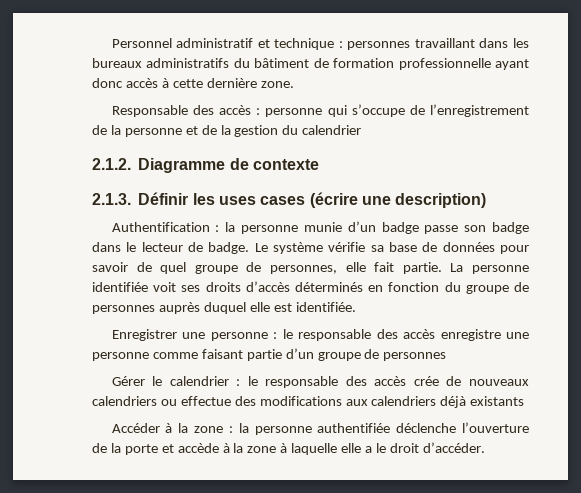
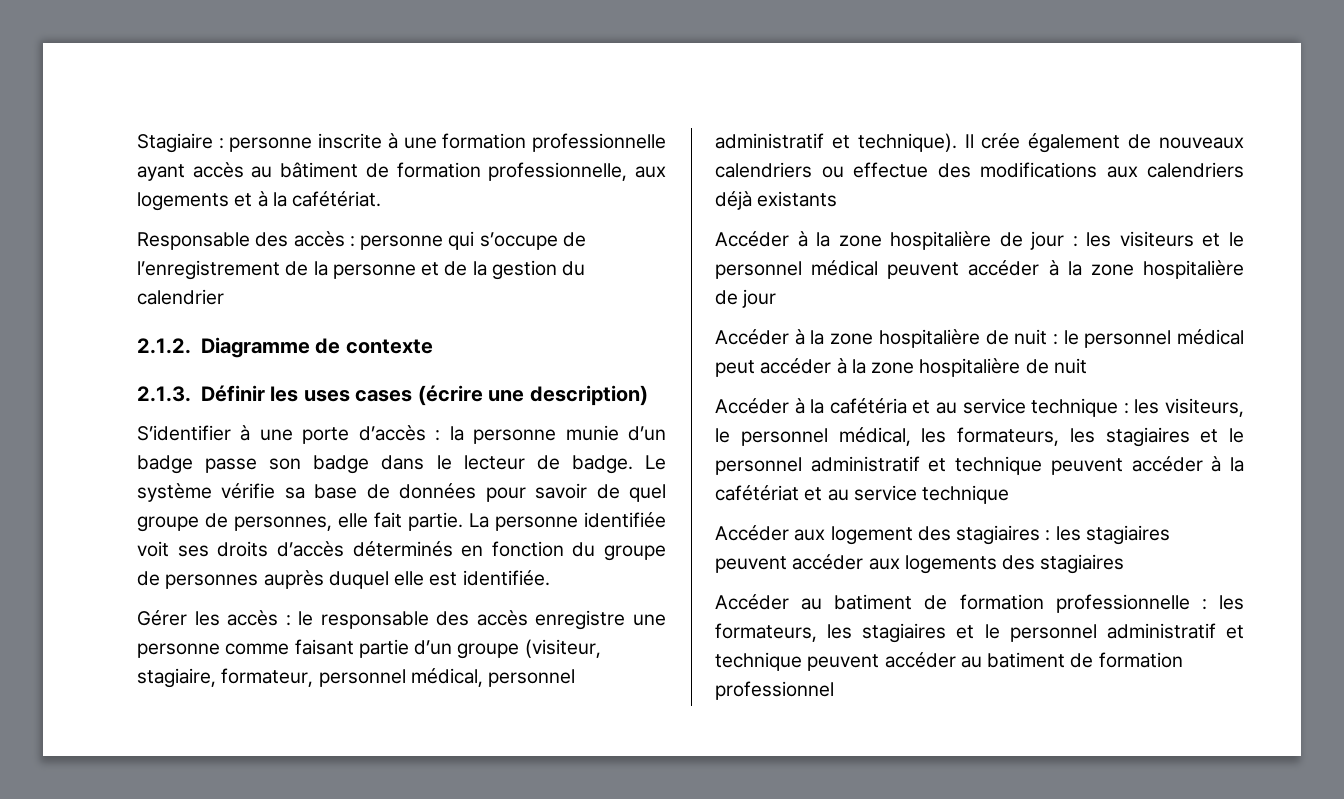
- Personnel administratif et technique : personnes travaillant dans les bureaux administratifs du bâtiment de formation professionnelle ayant donc accès à cette dernière zone.
+ Stagiaire : personne inscrite à une formation professionnelle ayant accès au bâtiment de formation professionnelle, aux logements et à la cafétériat.
- Authentification : la personne munie d’un badge passe son badge dans le lecteur de badge.
+ S’identifier à une porte d’accès : la personne munie d’un badge passe son badge dans le lecteur de badge.
- Enregistrer une personne : le responsable des accès enregistre une personne comme faisant partie d’un groupe de personnes
- Gérer le calendrier : le responsable des accès crée de nouveaux calendriers ou effectue des modifications aux calendriers déjà existants
+ Gérer les accès : le responsable des accès enregistre une personne comme faisant partie d’un groupe (visiteur, stagiaire, formateur, personnel médical, personnel administratif et technique). Il crée également de nouveaux calendriers ou effectue des modifications aux calendriers déjà existants
- Accéder à la zone : la personne authentifiée déclenche l’ouverture de la porte et accède à la zone à laquelle elle a le droit d’accéder.
+ Accéder à la zone hospitalière de jour : les visiteurs et le personnel médical peuvent accéder à la zone hospitalière de jour
+ Accéder à la zone hospitalière de nuit : le personnel médical peut accéder à la zone hospitalière de nuit
+ Accéder à la cafétéria et au service technique : les visiteurs, le personnel médical, les formateurs, les stagiaires et le personnel administratif et technique peuvent accéder à la cafétériat et au service technique
+ Accéder aux logement des stagiaires : les stagiaires peuvent accéder aux logements des stagiaires
+ Accéder au batiment de formation professionnelle : les formateurs, les stagiaires et le personnel administratif et technique peuvent accéder au batiment de formation professionnel

